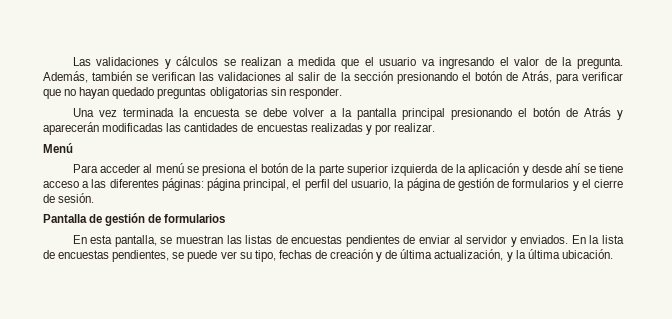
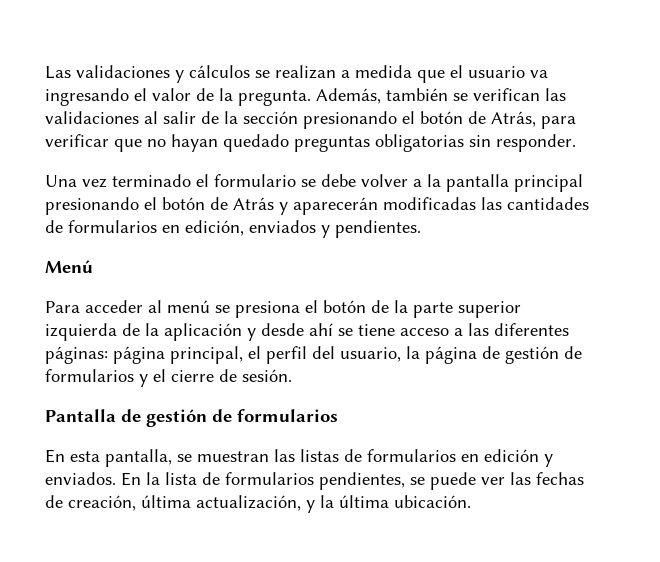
- Una vez terminada la encuesta se debe volver a la pantalla principal presionando el botón de Atrás y aparecerán modificadas las cantidades de encuestas realizadas y por realizar.
+ Una vez terminado el formulario se debe volver a la pantalla principal presionando el botón de Atrás y aparecerán modificadas las cantidades de formularios en edición, enviados y pendientes.
- En esta pantalla, se muestran las listas de encuestas pendientes de enviar al servidor y enviados.
+ En esta pantalla, se muestran las listas de formularios en edición y enviados.
- En la lista de encuestas pendientes, se puede ver su tipo, fechas de creación y de última actualización, y la última ubicación.
+ En la lista de formularios pendientes, se puede ver las fechas de creación, última actualización, y la última ubicación.

